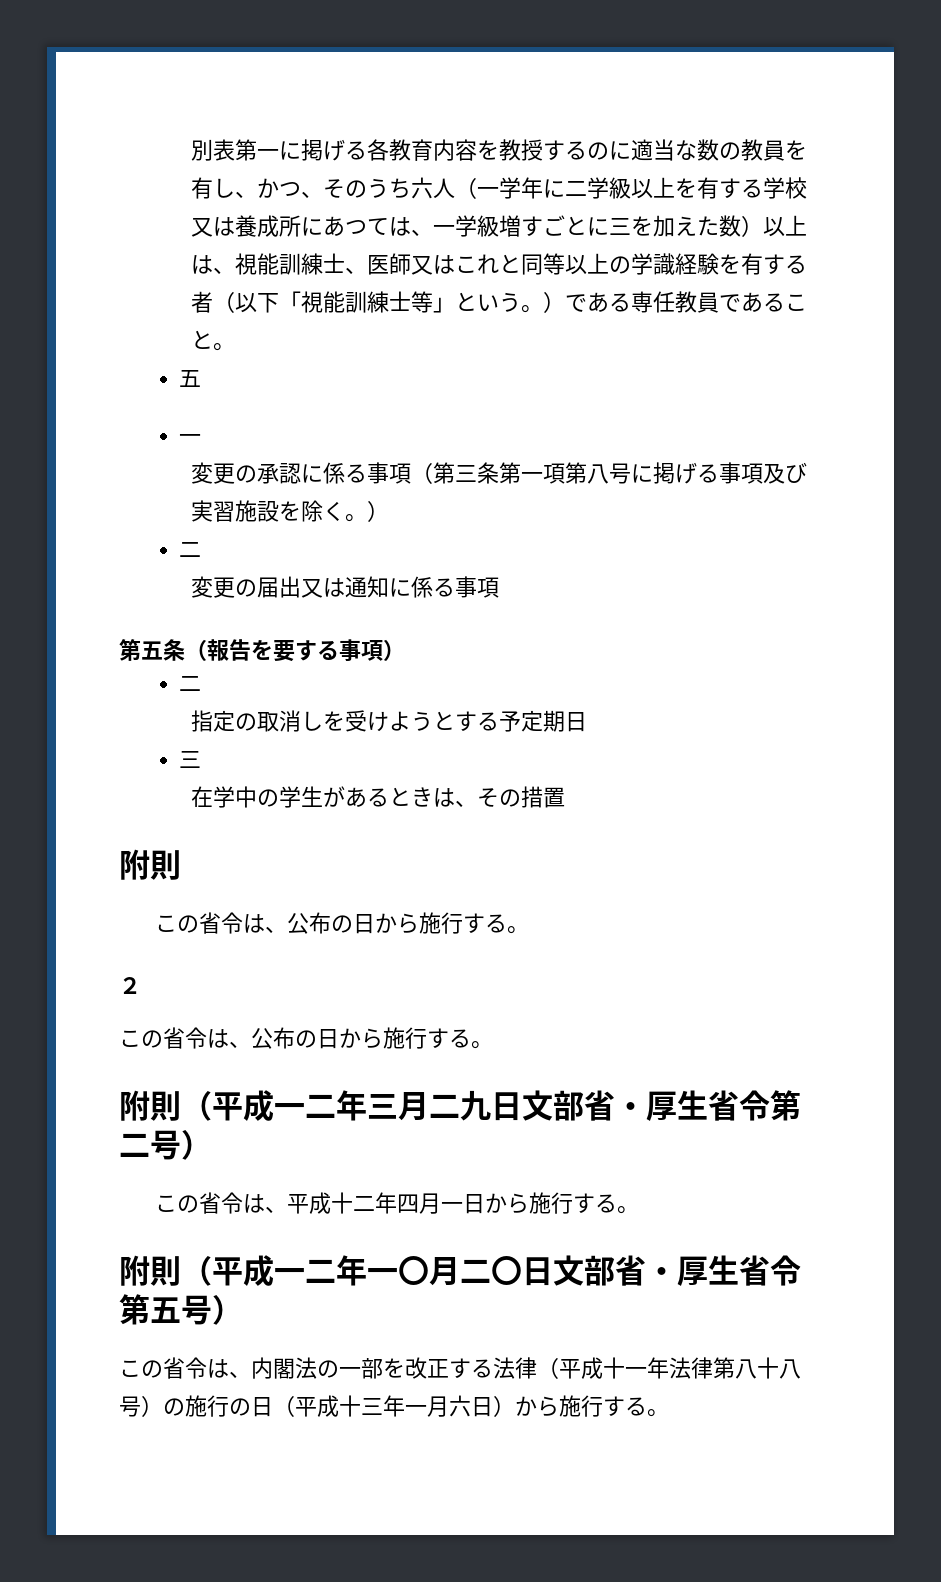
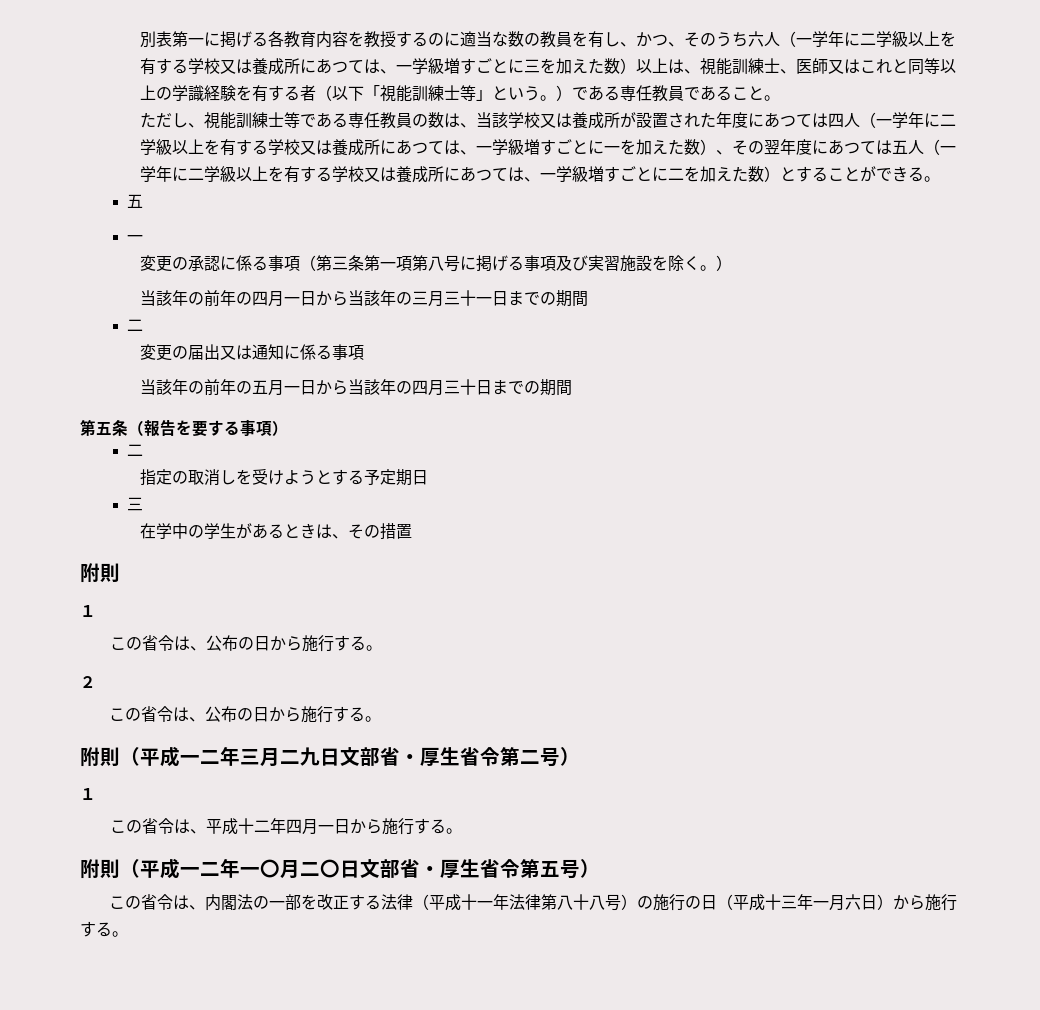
+ ただし、視能訓練士等である専任教員の数は、当該学校又は養成所が設置された年度にあつては四人（一学年に二学級以上を有する学校又は養成所にあつては、一学級増すごとに一を加えた数）、その翌年度にあつては五人（一学年に二学級以上を有する学校又は養成所にあつては、一学級増すごとに二を加えた数）とすることができる。
+ 当該年の前年の四月一日から当該年の三月三十一日までの期間
+ 当該年の前年の五月一日から当該年の四月三十日までの期間
  在学中の学生があるときは、その措置
  附則
+ １
  附則（平成一二年三月二九日文部省・厚生省令第二号）
+ １

